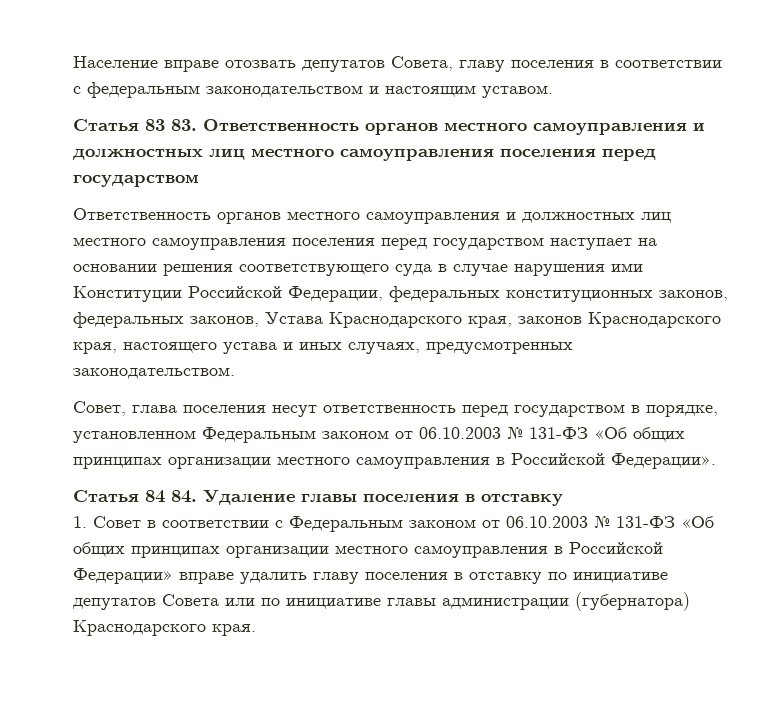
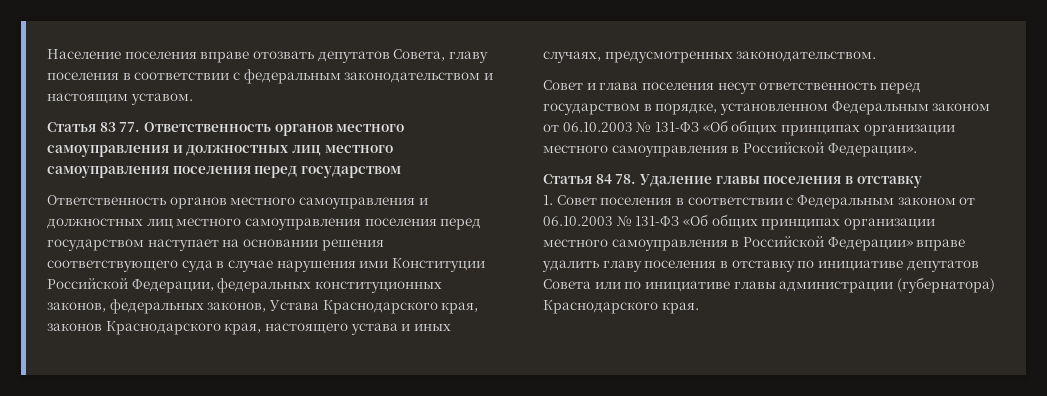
- Население вправе отозвать депутатов Совета, главу поселения в соответствии с федеральным законодательством и настоящим уставом.
+ Население поселения вправе отозвать депутатов Совета, главу поселения в соответствии с федеральным законодательством и настоящим уставом.
- Статья 83 83. Ответственность органов местного самоуправления и должностных лиц местного самоуправления поселения перед государством
+ Статья 83 77. Ответственность органов местного самоуправления и должностных лиц местного самоуправления поселения перед государством
- Совет, глава поселения несут ответственность перед государством в порядке, установленном Федеральным законом от 06.10.2003 № 131-ФЗ «Об общих принципах организации местного самоуправления в Российской Федерации».
+ Совет и глава поселения несут ответственность перед государством в порядке, установленном Федеральным законом от 06.10.2003 № 131-ФЗ «Об общих принципах организации местного самоуправления в Российской Федерации».
- Статья 84 84. Удаление главы поселения в отставку
+ Статья 84 78. Удаление главы поселения в отставку
- 1. Совет в соответствии с Федеральным законом от 06.10.2003 № 131-ФЗ «Об общих принципах организации местного самоуправления в Российской Федерации» вправе удалить главу поселения в отставку по инициативе депутатов Совета или по инициативе главы администрации (губернатора) Краснодарского края.
+ 1. Совет поселения в соответствии с Федеральным законом от 06.10.2003 № 131-ФЗ «Об общих принципах организации местного самоуправления в Российской Федерации» вправе удалить главу поселения в отставку по инициативе депутатов Совета или по инициативе главы администрации (губернатора) Краснодарского края.

